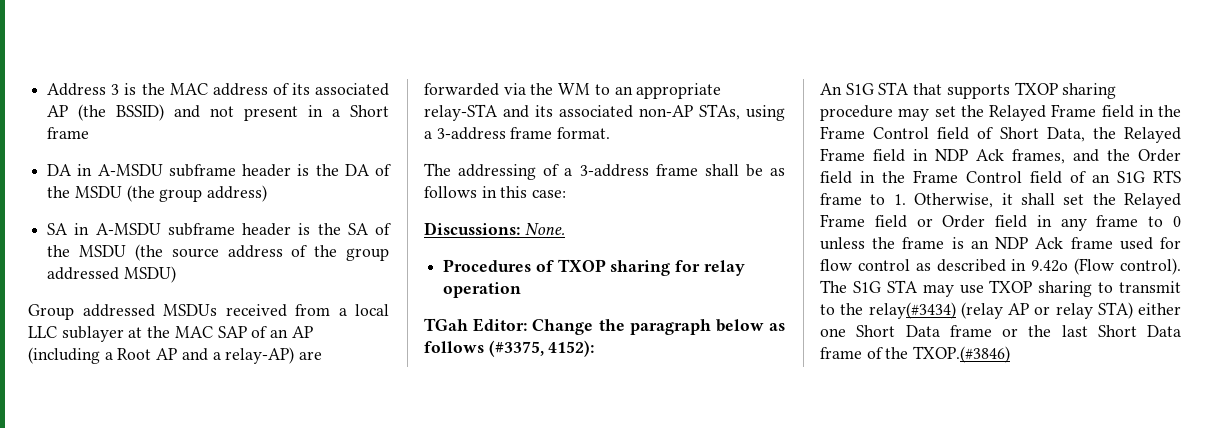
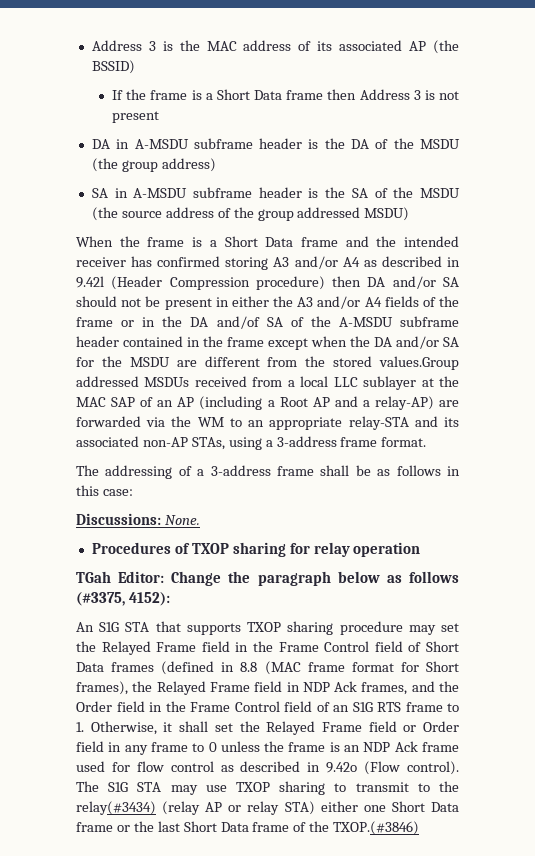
- Address 3 is the MAC address of its associated AP (the BSSID) and not present in a Short frame
+ Address 3 is the MAC address of its associated AP (the BSSID)
+ If the frame is a Short Data frame then Address 3 is not present
- Group addressed MSDUs received from a local LLC sublayer at the MAC SAP of an AP (including a Root AP and a relay-AP) are forwarded via the WM to an appropriate relay-STA and its associated non-AP STAs, using a 3-address frame format.
+ When the frame is a Short Data frame and the intended receiver has confirmed storing A3 and/or A4 as described in 9.42l (Header Compression procedure) then DA and/or SA should not be present in either the A3 and/or A4 fields of the frame or in the DA and/of SA of the A-MSDU subframe header contained in the frame except when the DA and/or SA for the MSDU are different from the stored values.Group addressed MSDUs received from a local LLC sublayer at the MAC SAP of an AP (including a Root AP and a relay-AP) are forwarded via the WM to an appropriate relay-STA and its associated non-AP STAs, using a 3-address frame format.
- An S1G STA that supports TXOP sharing procedure may set the Relayed Frame field in the Frame Control field of Short Data, the Relayed Frame field in NDP Ack frames, and the Order field in the Frame Control field of an S1G RTS frame to 1. Otherwise, it shall set the Relayed Frame field or Order field in any frame to 0 unless the frame is an NDP Ack frame used for flow control as described in 9.42o (Flow control).
+ An S1G STA that supports TXOP sharing procedure may set the Relayed Frame field in the Frame Control field of Short Data frames (defined in 8.8 (MAC frame format for Short frames), the Relayed Frame field in NDP Ack frames, and the Order field in the Frame Control field of an S1G RTS frame to 1. Otherwise, it shall set the Relayed Frame field or Order field in any frame to 0 unless the frame is an NDP Ack frame used for flow control as described in 9.42o (Flow control).

